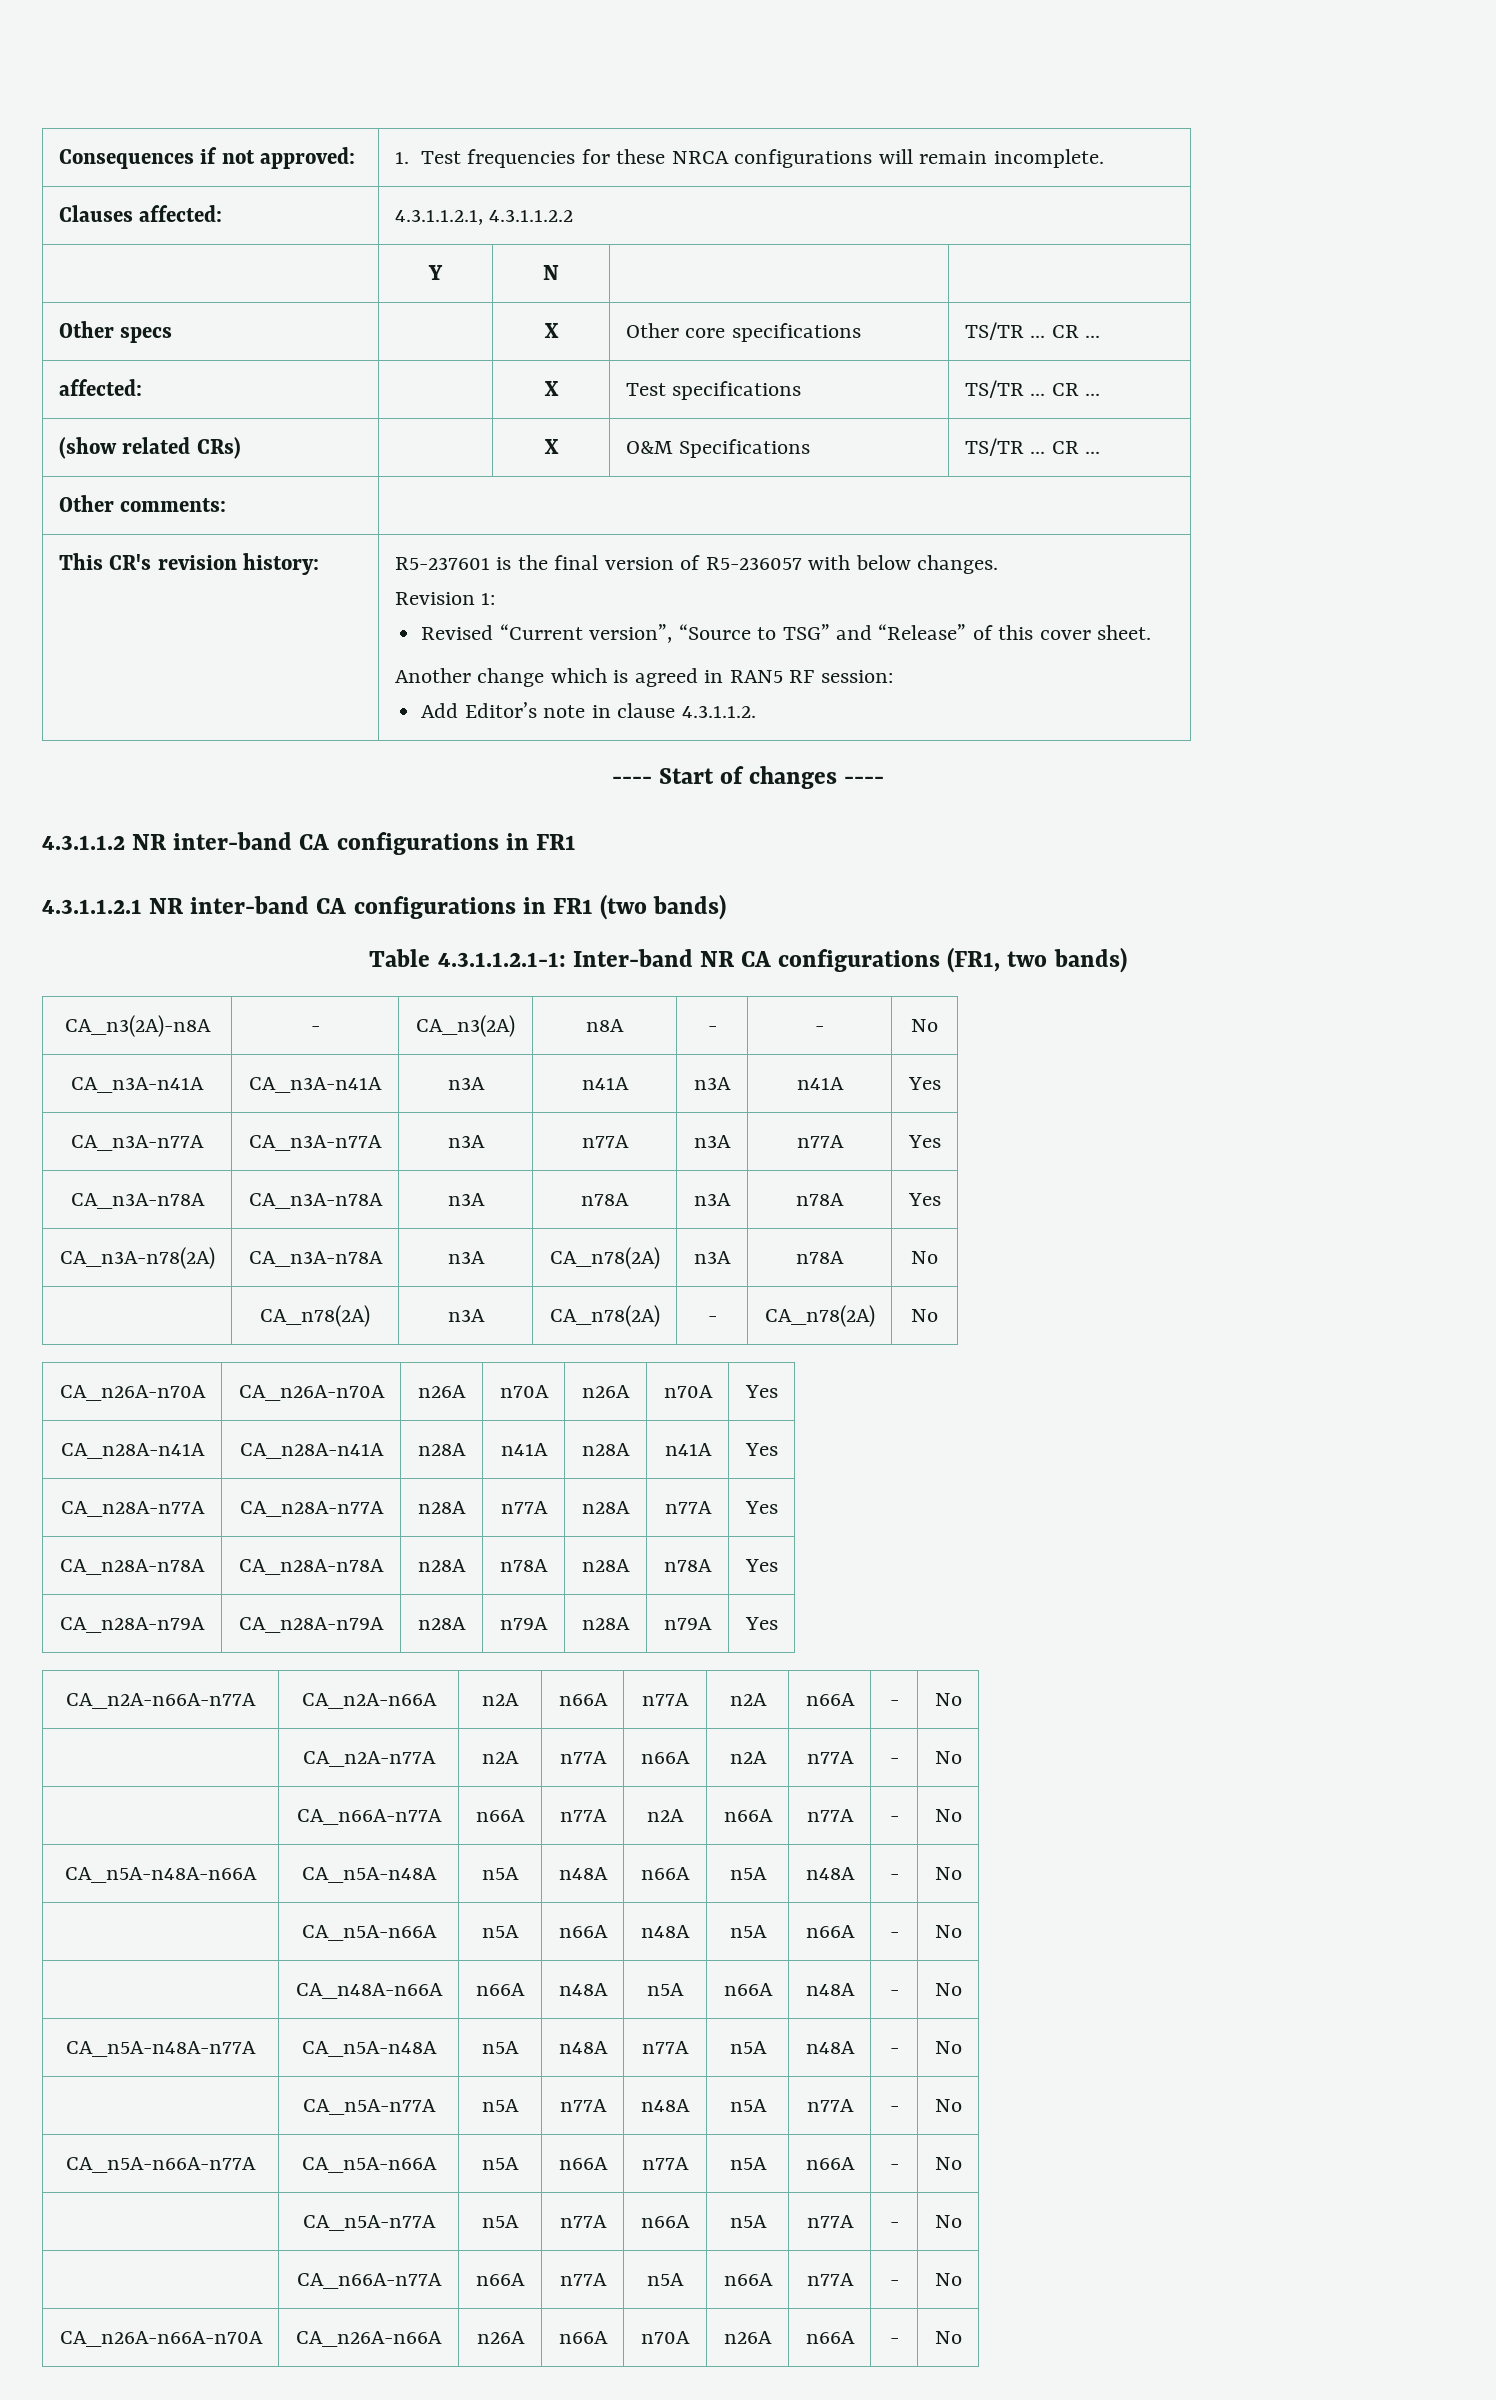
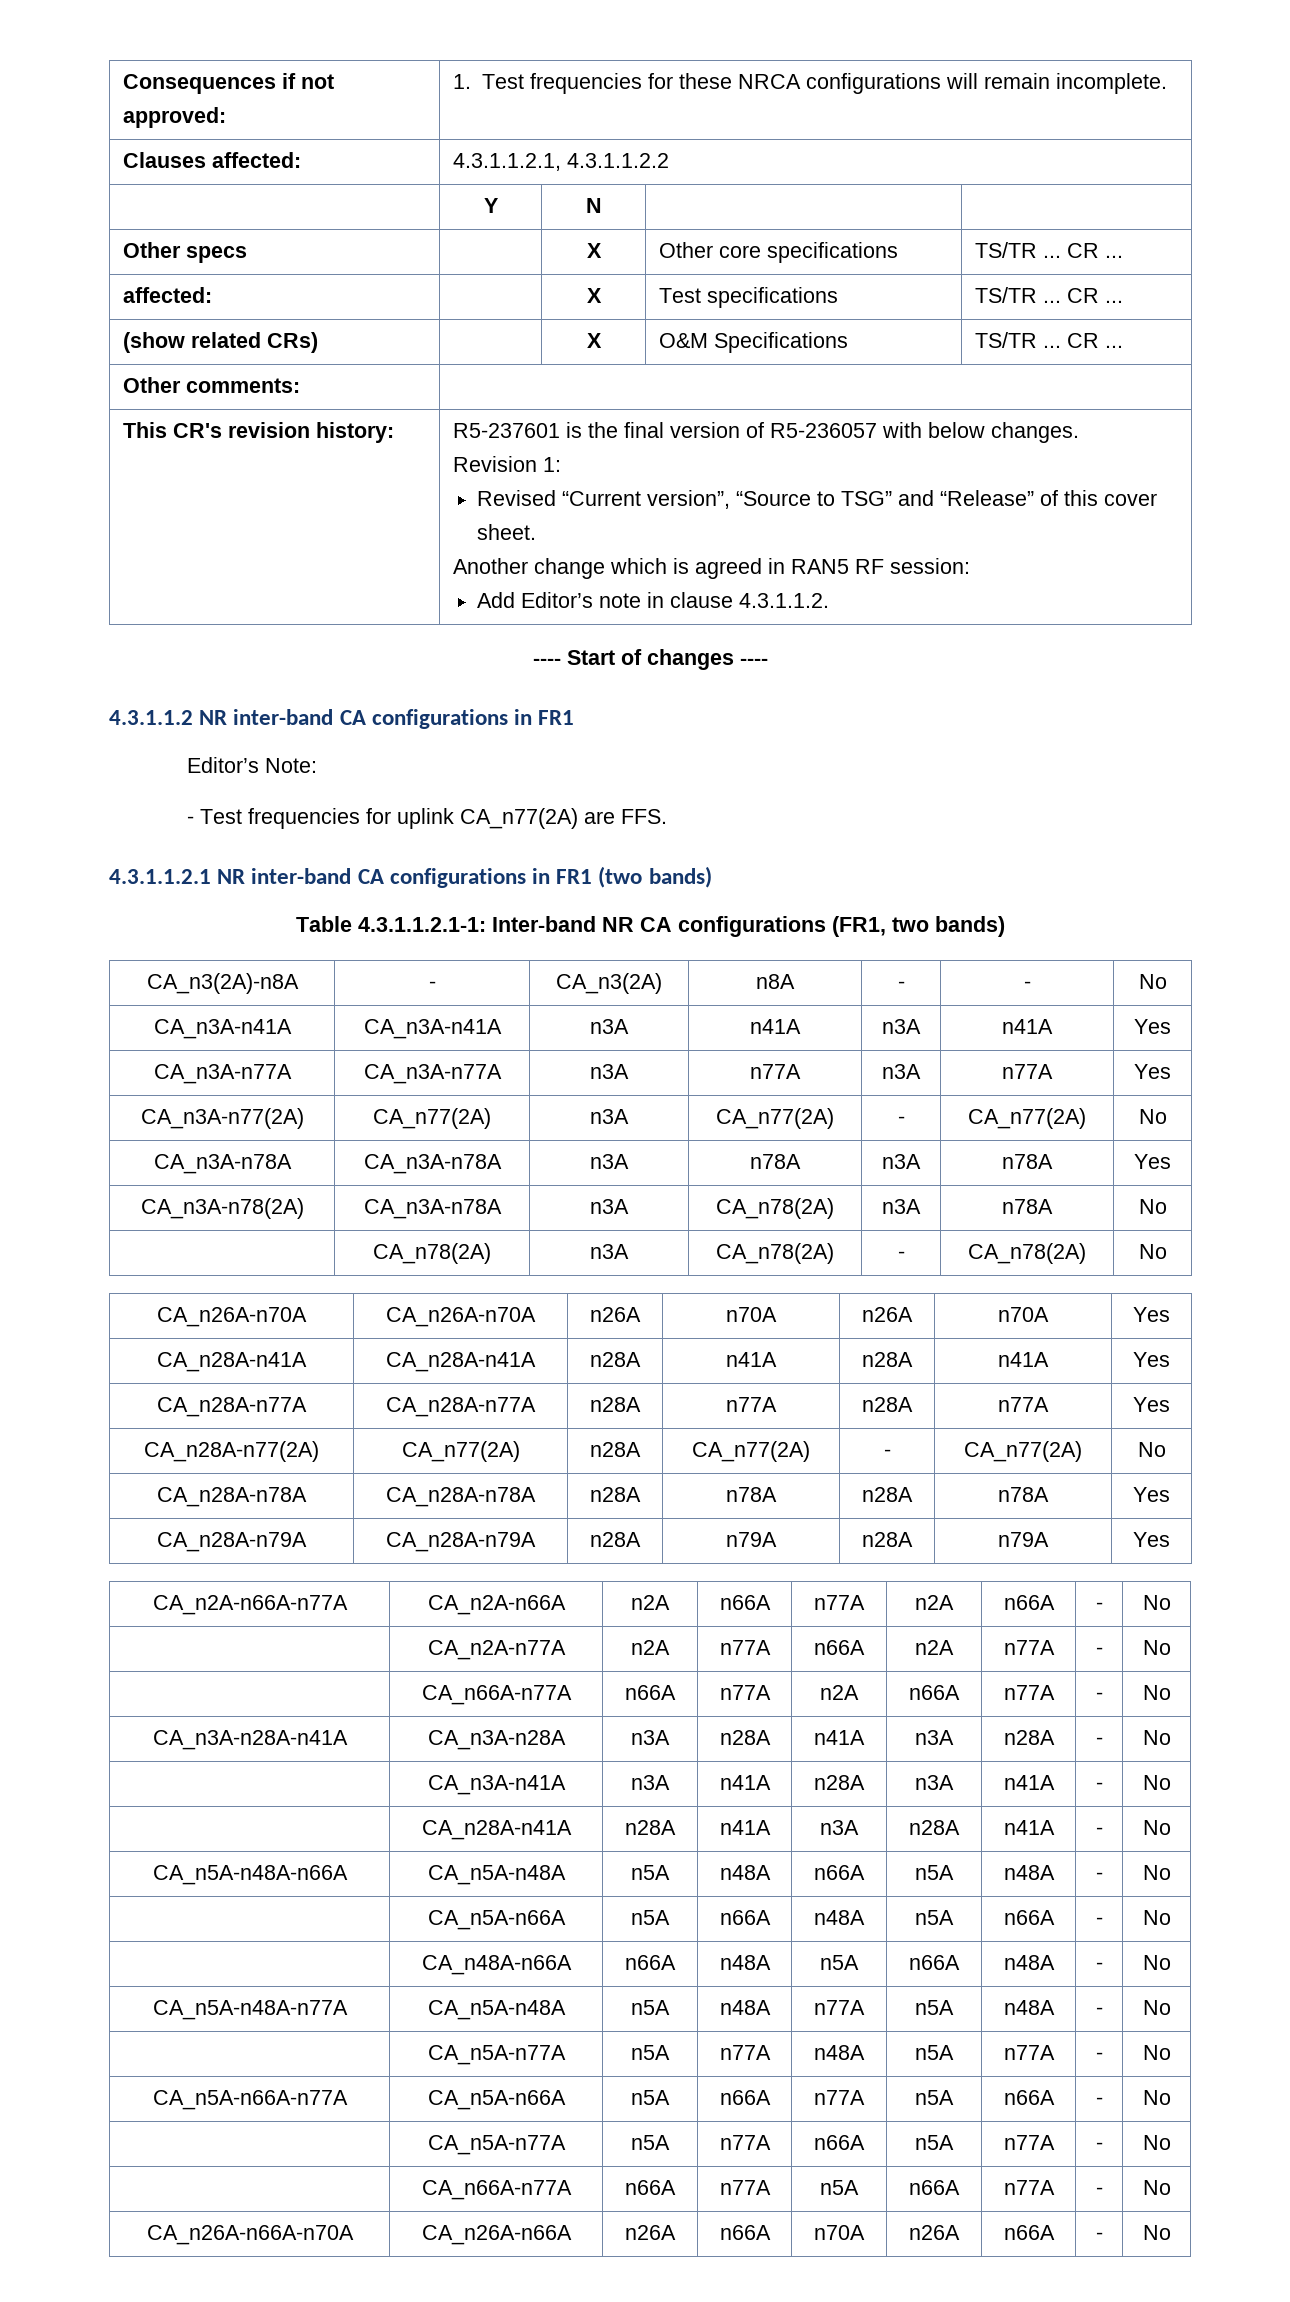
+ Editor’s Note:
+ - Test frequencies for uplink CA_n77(2A) are FFS.
+ CA_n3A-n77(2A) | CA_n77(2A) | n3A | CA_n77(2A) | - | CA_n77(2A) | No
+ CA_n28A-n77(2A) | CA_n77(2A) | n28A | CA_n77(2A) | - | CA_n77(2A) | No
+ CA_n3A-n28A-n41A | CA_n3A-n28A | n3A | n28A | n41A | n3A | n28A | - | No
+ | CA_n3A-n41A | n3A | n41A | n28A | n3A | n41A | - | No
+ | CA_n28A-n41A | n28A | n41A | n3A | n28A | n41A | - | No

